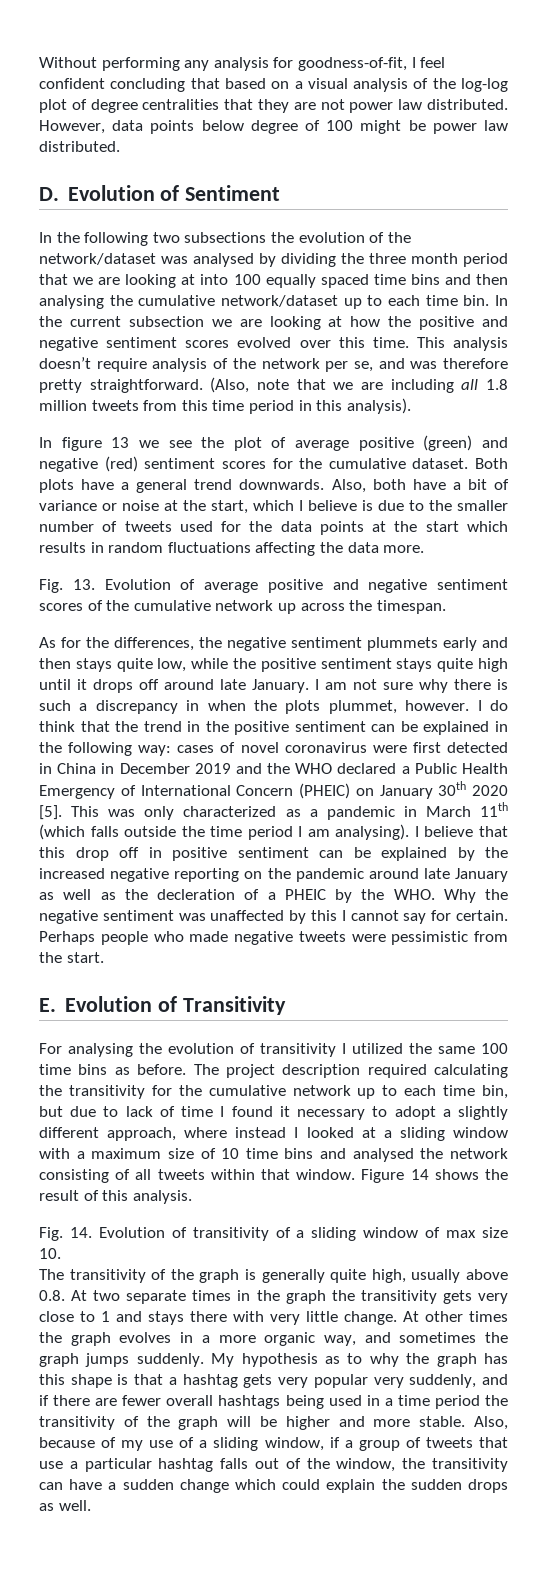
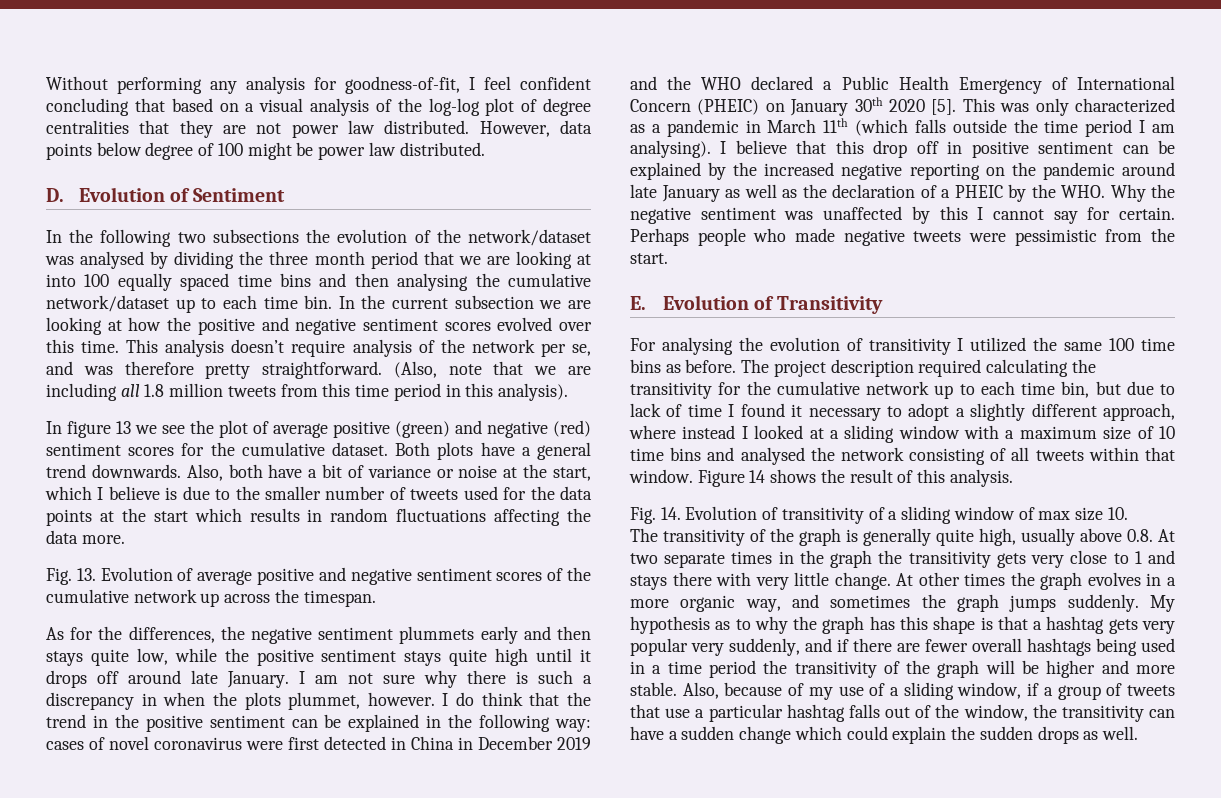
- I believe that this drop off in positive sentiment can be explained by the increased negative reporting on the pandemic around late January as well as the decleration of a PHEIC by the WHO. Why the negative sentiment was unaffected by this I cannot say for certain.
+ I believe that this drop off in positive sentiment can be explained by the increased negative reporting on the pandemic around late January as well as the declaration of a PHEIC by the WHO. Why the negative sentiment was unaffected by this I cannot say for certain.

